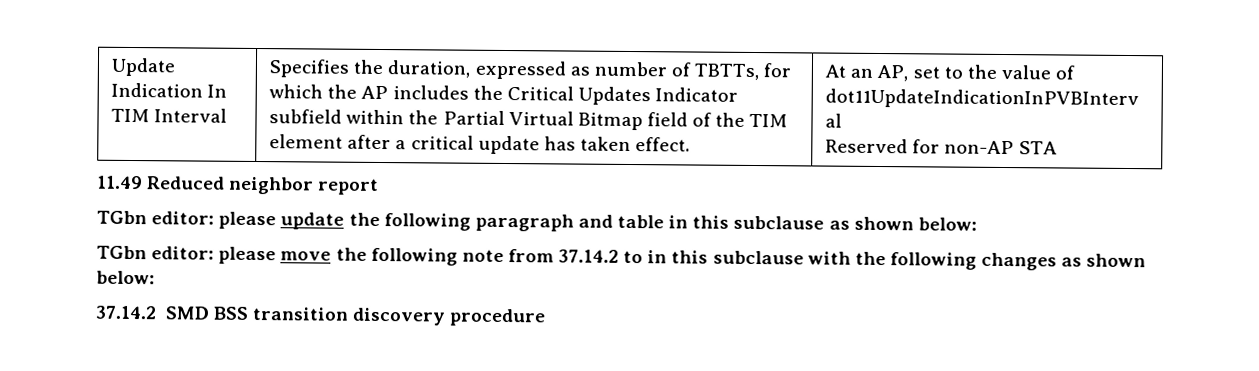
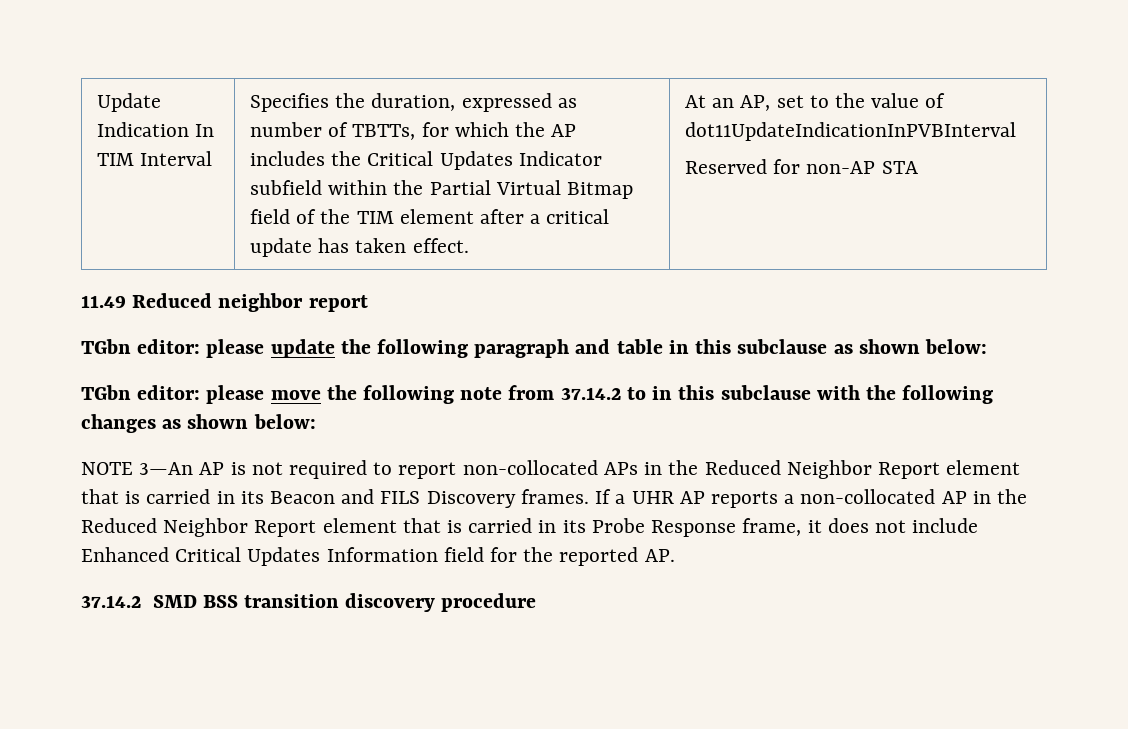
+ NOTE 3—An AP is not required to report non-collocated APs in the Reduced Neighbor Report element that is carried in its Beacon and FILS Discovery frames. If a UHR AP reports a non-collocated AP in the Reduced Neighbor Report element that is carried in its Probe Response frame, it does not include Enhanced Critical Updates Information field for the reported AP.

